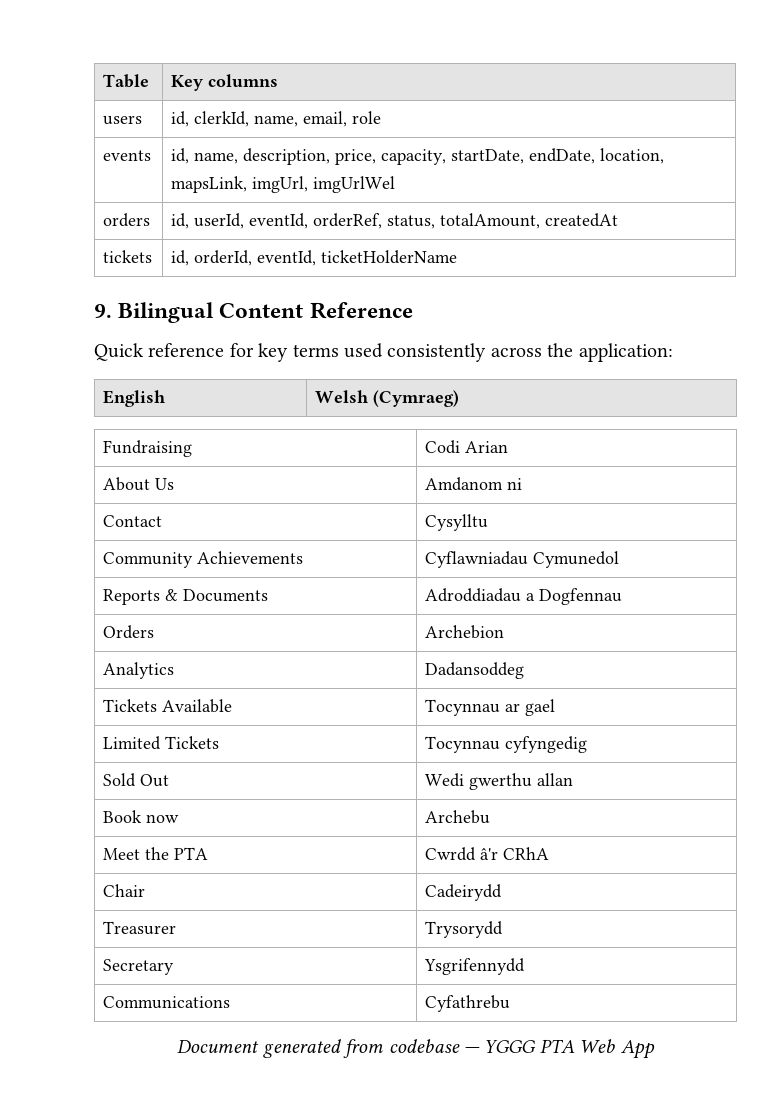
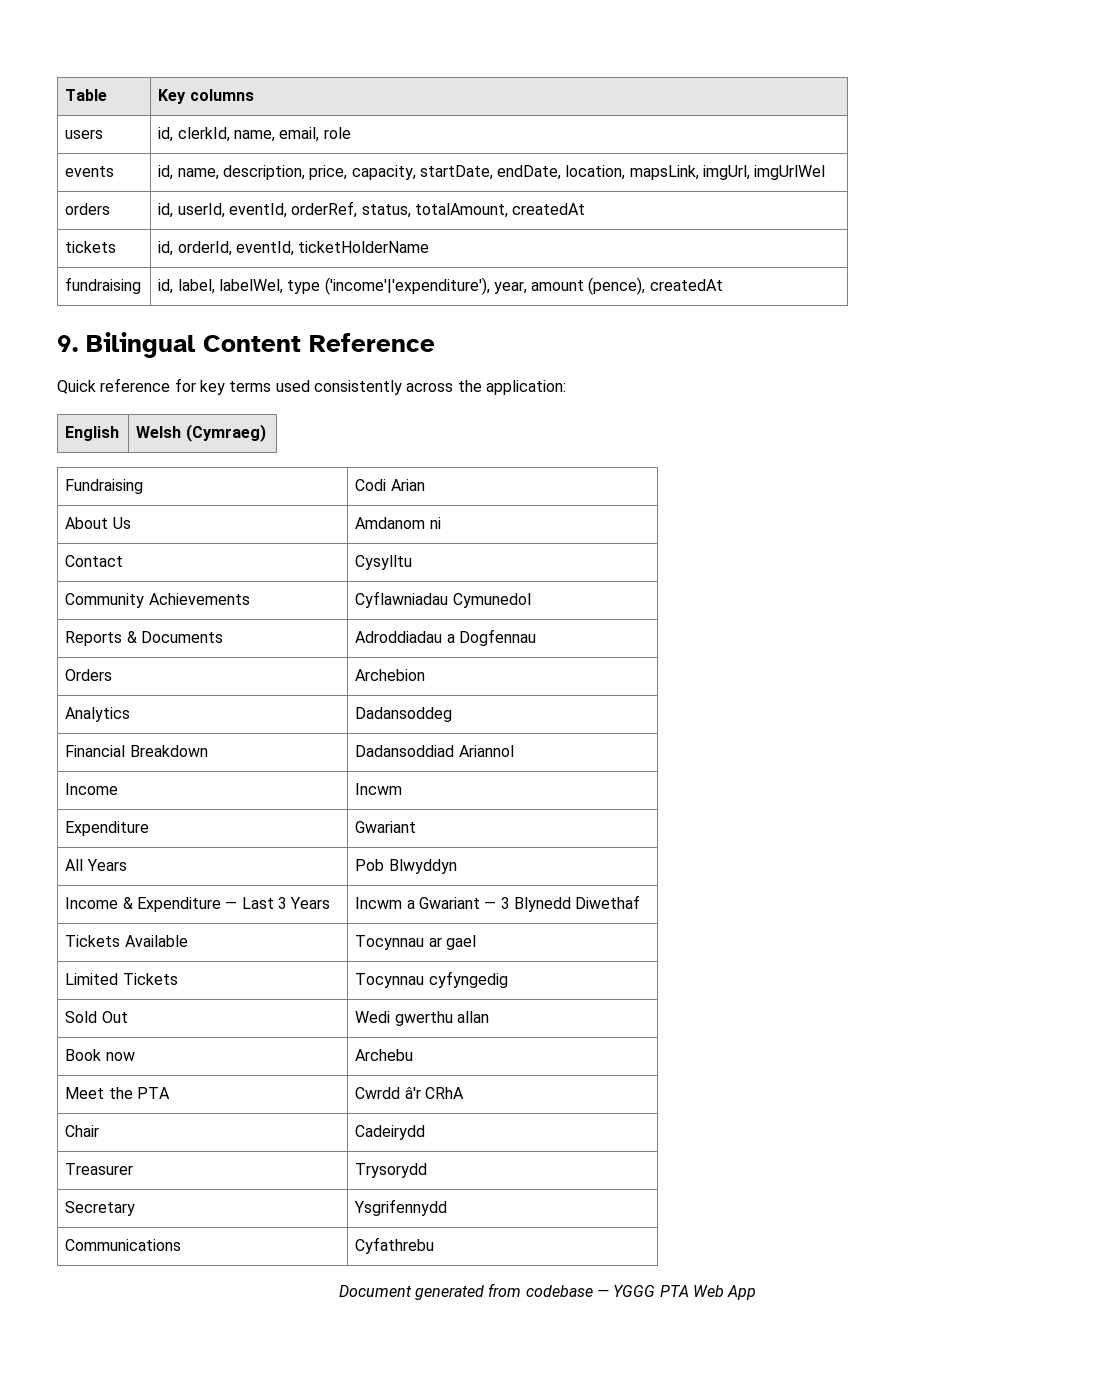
+ fundraising | id, label, labelWel, type ('income'|'expenditure'), year, amount (pence), createdAt
+ Financial Breakdown | Dadansoddiad Ariannol
+ Income | Incwm
+ Expenditure | Gwariant
+ All Years | Pob Blwyddyn
+ Income & Expenditure — Last 3 Years | Incwm a Gwariant — 3 Blynedd Diwethaf

